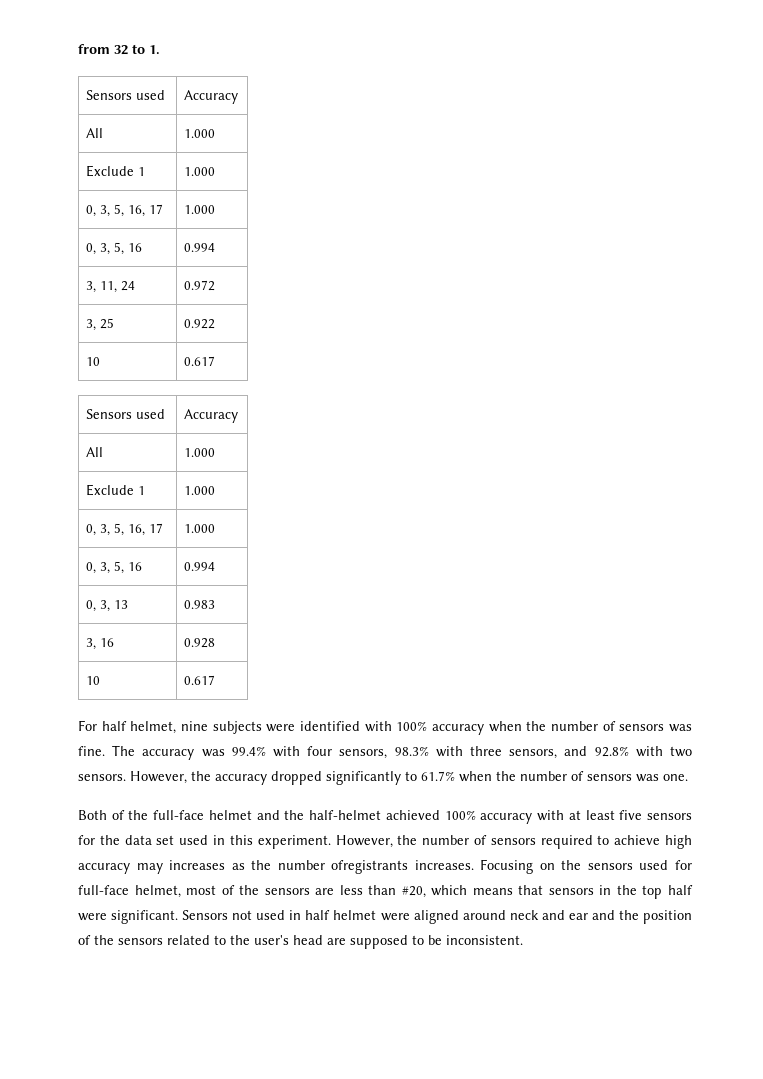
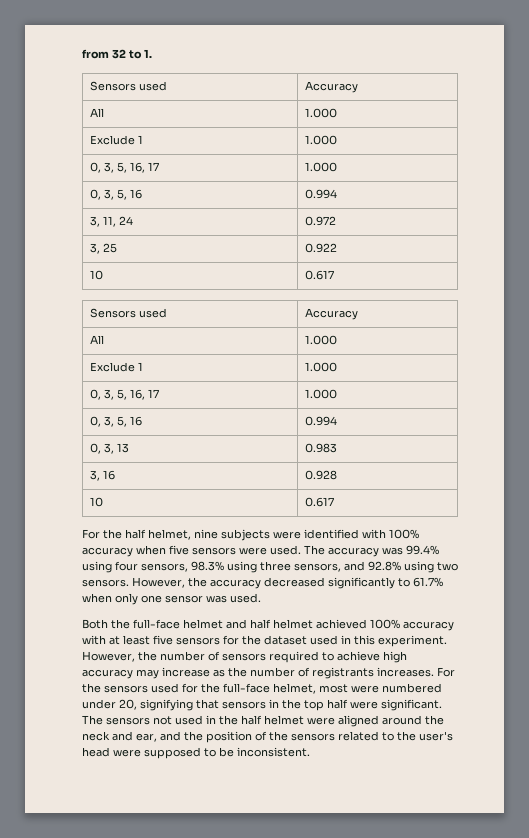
- For half helmet, nine subjects were identified with 100% accuracy when the number of sensors was fine.
+ For the half helmet, nine subjects were identified with 100% accuracy when five sensors were used.
- The accuracy was 99.4% with four sensors, 98.3% with three sensors, and 92.8% with two sensors.
+ The accuracy was 99.4% using four sensors, 98.3% using three sensors, and 92.8% using two sensors.
- However, the accuracy dropped significantly to 61.7% when the number of sensors was one.
+ However, the accuracy decreased significantly to 61.7% when only one sensor was used.
- Both of the full-face helmet and the half-helmet achieved 100% accuracy with at least five sensors for the data set used in this experiment.
+ Both the full-face helmet and half helmet achieved 100% accuracy with at least five sensors for the dataset used in this experiment.
- However, the number of sensors required to achieve high accuracy may increases as the number ofregistrants increases. Focusing on the sensors used for full-face helmet, most of the sensors are less than #20, which means that sensors in the top half were significant.
+ However, the number of sensors required to achieve high accuracy may increase as the number of registrants increases. For the sensors used for the full-face helmet, most were numbered under 20, signifying that sensors in the top half were significant.
- Sensors not used in half helmet were aligned around neck and ear and the position of the sensors related to the user's head are supposed to be inconsistent.
+ The sensors not used in the half helmet were aligned around the neck and ear, and the position of the sensors related to the user's head were supposed to be inconsistent.

